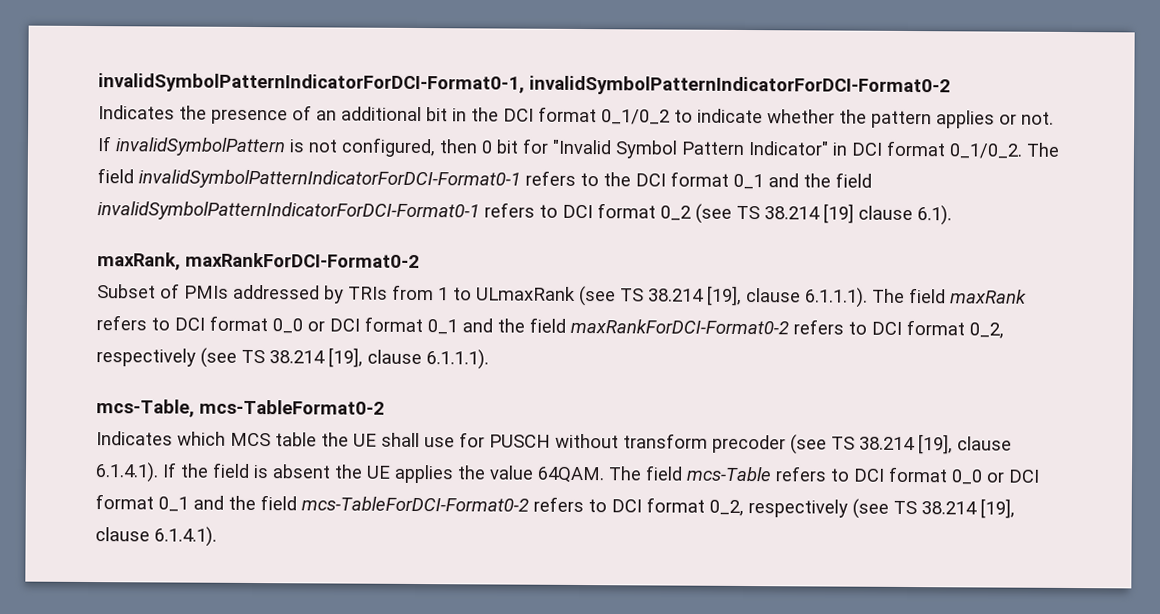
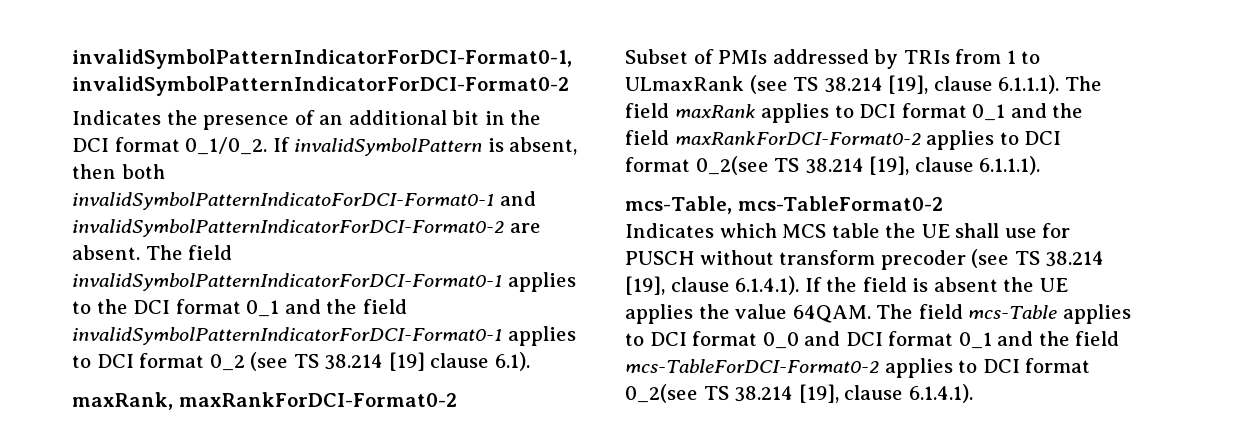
- Indicates the presence of an additional bit in the DCI format 0_1/0_2 to indicate whether the pattern applies or not. If invalidSymbolPattern is not configured, then 0 bit for "Invalid Symbol Pattern Indicator" in DCI format 0_1/0_2.
+ Indicates the presence of an additional bit in the DCI format 0_1/0_2. If invalidSymbolPattern is absent, then both invalidSymbolPatternIndicatoForDCI-Format0-1 and invalidSymbolPatternIndicatorForDCI-Format0-2 are absent.
- The field invalidSymbolPatternIndicatorForDCI-Format0-1 refers to the DCI format 0_1 and the field invalidSymbolPatternIndicatorForDCI-Format0-1 refers to DCI format 0_2 (see TS 38.214 [19] clause 6.1).
+ The field invalidSymbolPatternIndicatorForDCI-Format0-1 applies to the DCI format 0_1 and the field invalidSymbolPatternIndicatorForDCI-Format0-1 applies to DCI format 0_2 (see TS 38.214 [19] clause 6.1).
- Subset of PMIs addressed by TRIs from 1 to ULmaxRank (see TS 38.214 [19], clause 6.1.1.1). The field maxRank refers to DCI format 0_0 or DCI format 0_1 and the field maxRankForDCI-Format0-2 refers to DCI format 0_2, respectively (see TS 38.214 [19], clause 6.1.1.1).
+ Subset of PMIs addressed by TRIs from 1 to ULmaxRank (see TS 38.214 [19], clause 6.1.1.1). The field maxRank applies to DCI format 0_1 and the field maxRankForDCI-Format0-2 applies to DCI format 0_2(see TS 38.214 [19], clause 6.1.1.1).
- The field mcs-Table refers to DCI format 0_0 or DCI format 0_1 and the field mcs-TableForDCI-Format0-2 refers to DCI format 0_2, respectively (see TS 38.214 [19], clause 6.1.4.1).
+ The field mcs-Table applies to DCI format 0_0 and DCI format 0_1 and the field mcs-TableForDCI-Format0-2 applies to DCI format 0_2(see TS 38.214 [19], clause 6.1.4.1).

